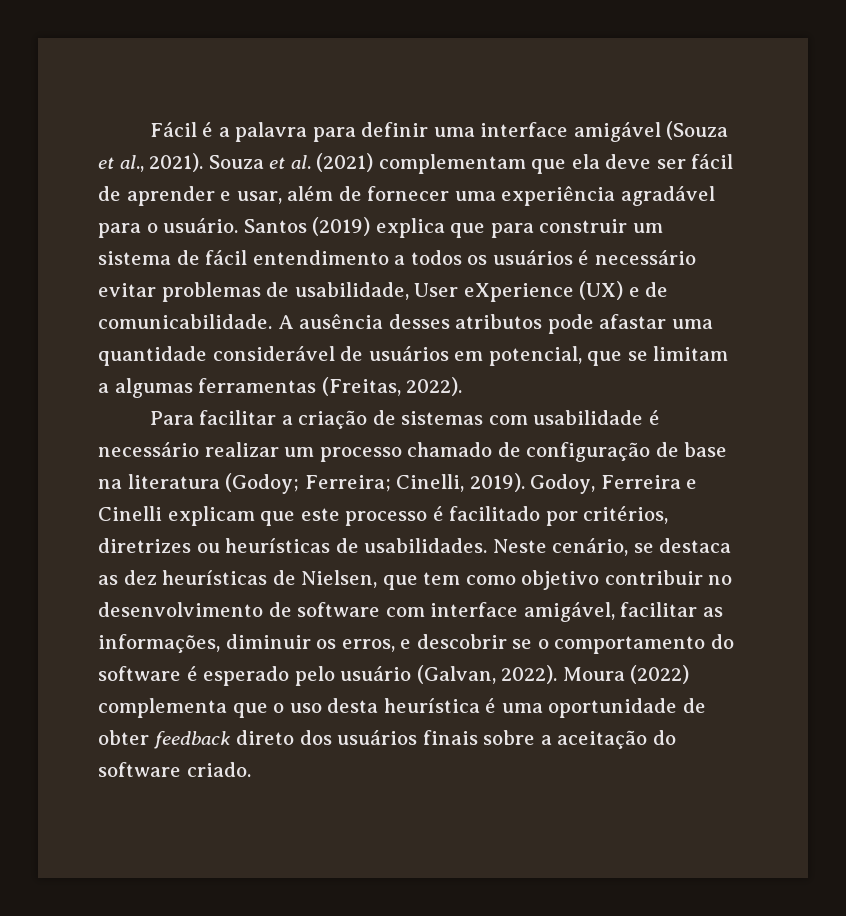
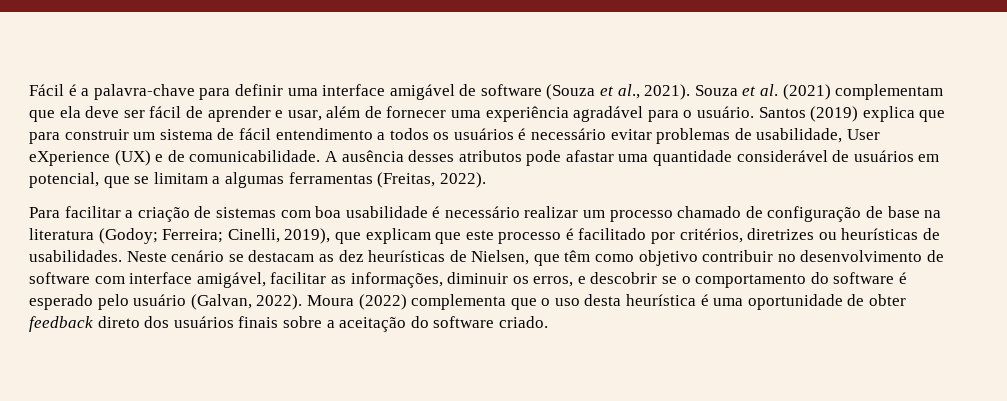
- Fácil é a palavra para definir uma interface amigável (Souza et al., 2021).
+ Fácil é a palavra-chave para definir uma interface amigável de software (Souza et al., 2021).
- Para facilitar a criação de sistemas com usabilidade é necessário realizar um processo chamado de configuração de base na literatura (Godoy; Ferreira; Cinelli, 2019). Godoy, Ferreira e Cinelli explicam que este processo é facilitado por critérios, diretrizes ou heurísticas de usabilidades.
+ Para facilitar a criação de sistemas com boa usabilidade é necessário realizar um processo chamado de configuração de base na literatura (Godoy; Ferreira; Cinelli, 2019), que explicam que este processo é facilitado por critérios, diretrizes ou heurísticas de usabilidades.
- Neste cenário, se destaca as dez heurísticas de Nielsen, que tem como objetivo contribuir no desenvolvimento de software com interface amigável, facilitar as informações, diminuir os erros, e descobrir se o comportamento do software é esperado pelo usuário (Galvan, 2022).
+ Neste cenário se destacam as dez heurísticas de Nielsen, que têm como objetivo contribuir no desenvolvimento de software com interface amigável, facilitar as informações, diminuir os erros, e descobrir se o comportamento do software é esperado pelo usuário (Galvan, 2022).

